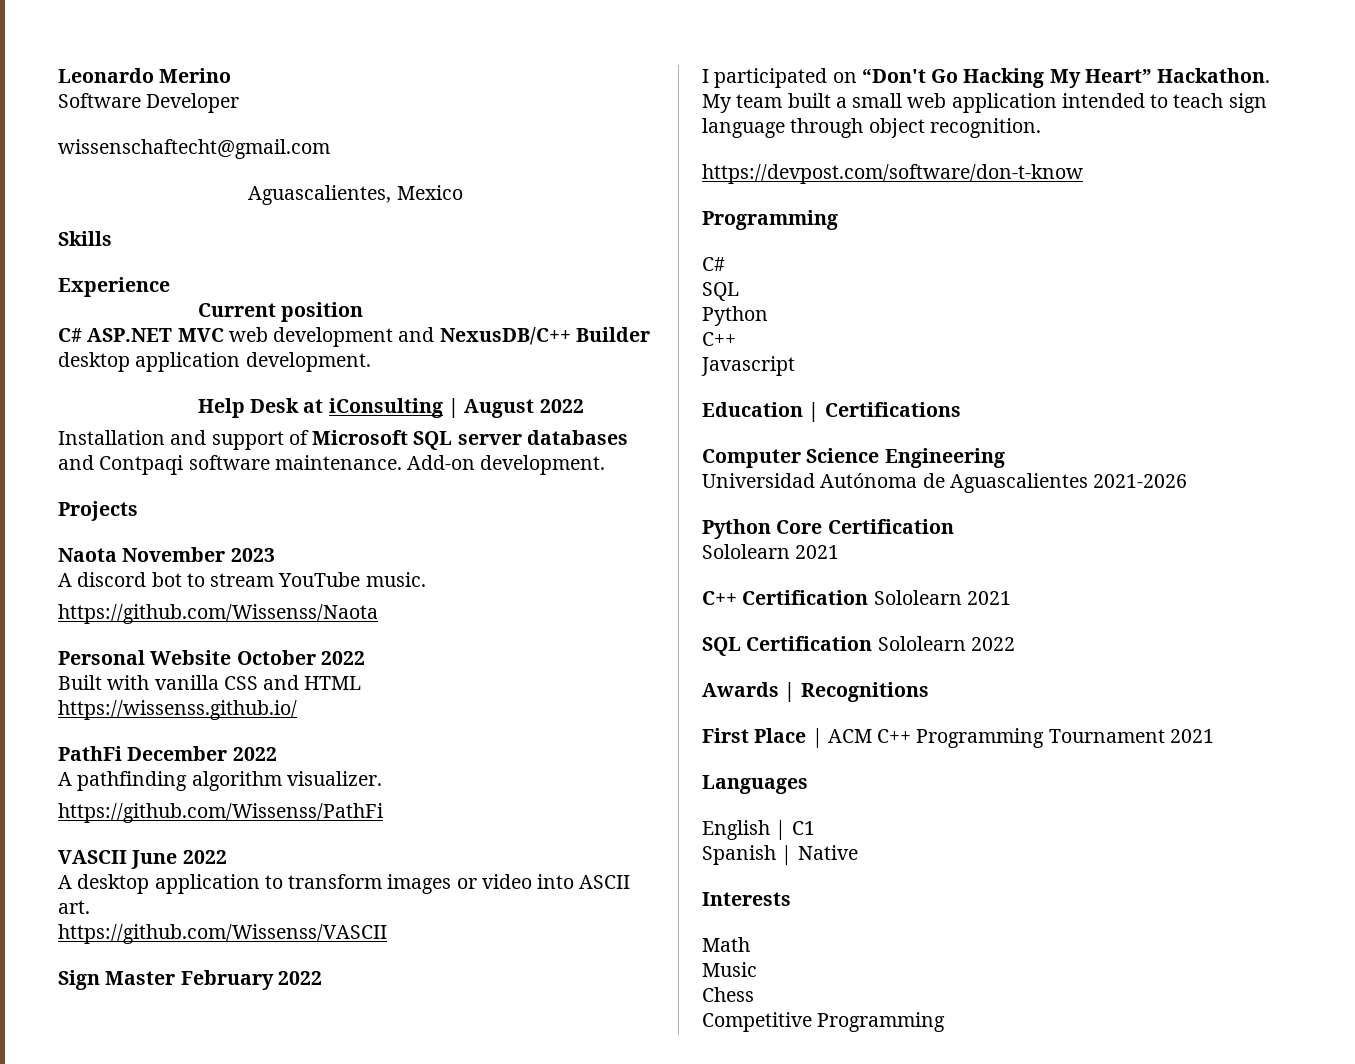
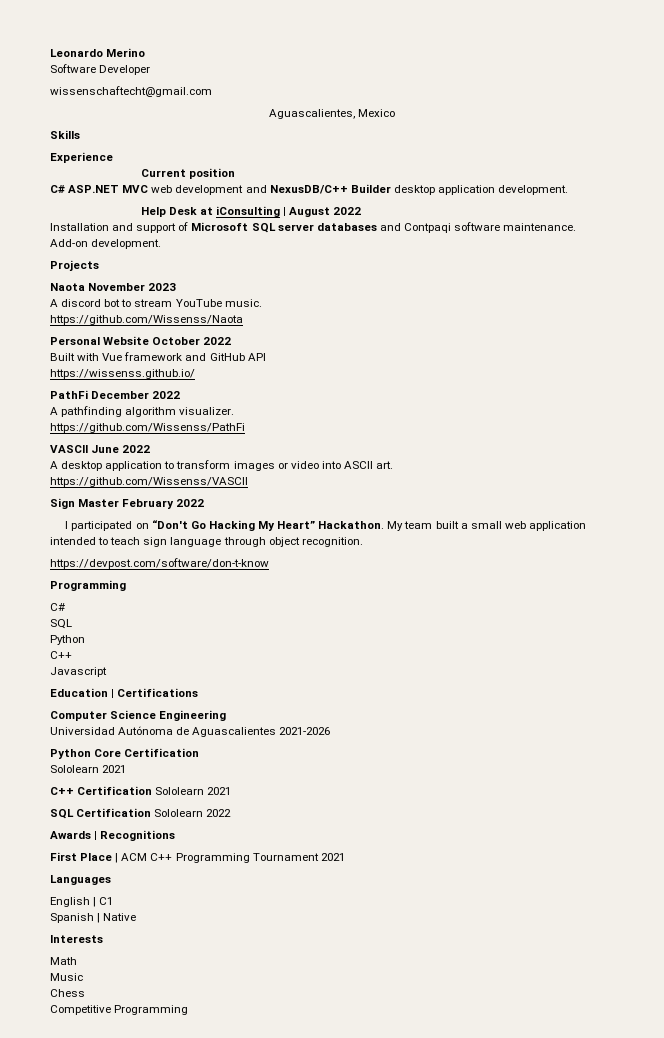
- Built with vanilla CSS and HTML
+ Built with Vue framework and GitHub API

